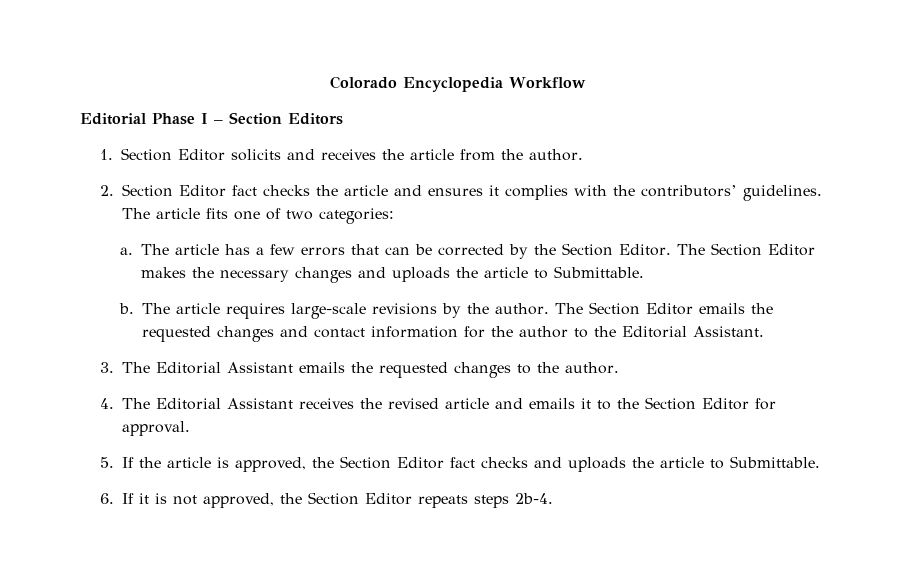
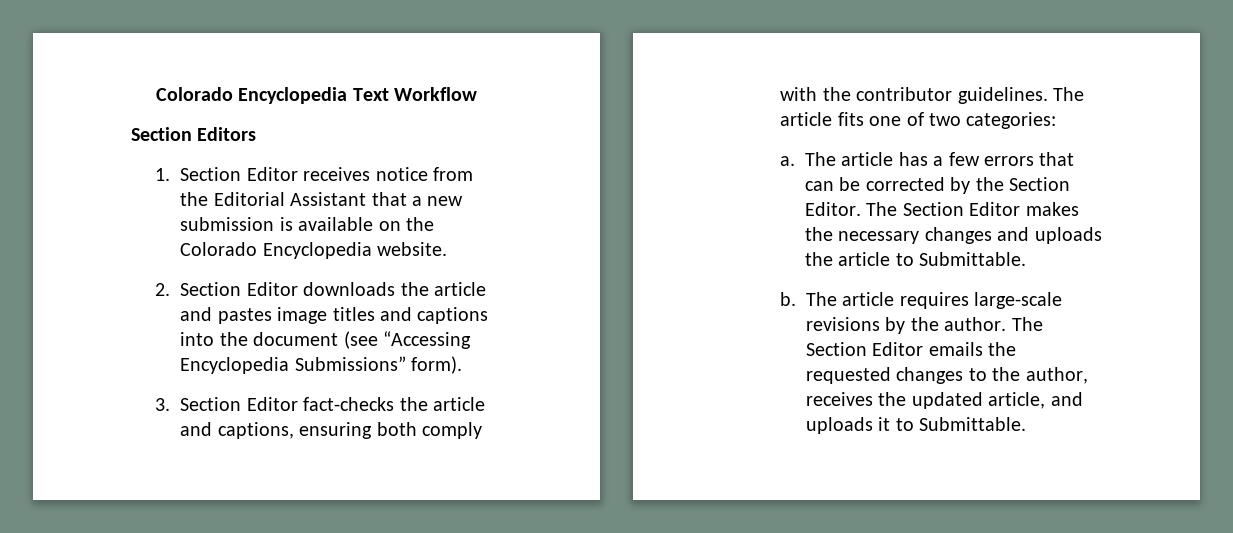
- Colorado Encyclopedia Workflow
+ Colorado Encyclopedia Text Workflow
- Editorial Phase I – Section Editors
+ Section Editors
- 1. Section Editor solicits and receives the article from the author.
+ 1. Section Editor receives notice from the Editorial Assistant that a new submission is available on the Colorado Encyclopedia website.
- 2. Section Editor fact checks the article and ensures it complies with the contributors’ guidelines.
+ 2. Section Editor downloads the article and pastes image titles and captions into the document (see “Accessing Encyclopedia Submissions” form).
+ 3. Section Editor fact-checks the article and captions, ensuring both comply with the contributor guidelines.
- The Section Editor emails the requested changes and contact information for the author to the Editorial Assistant.
- 3. The Editorial Assistant emails the requested changes to the author.
- 4. The Editorial Assistant receives the revised article and emails it to the Section Editor for approval.
- 5. If the article is approved, the Section Editor fact checks and uploads the article to Submittable.
- 6. If it is not approved, the Section Editor repeats steps 2b-4.
+ The Section Editor emails the requested changes to the author, receives the updated article, and uploads it to Submittable.

